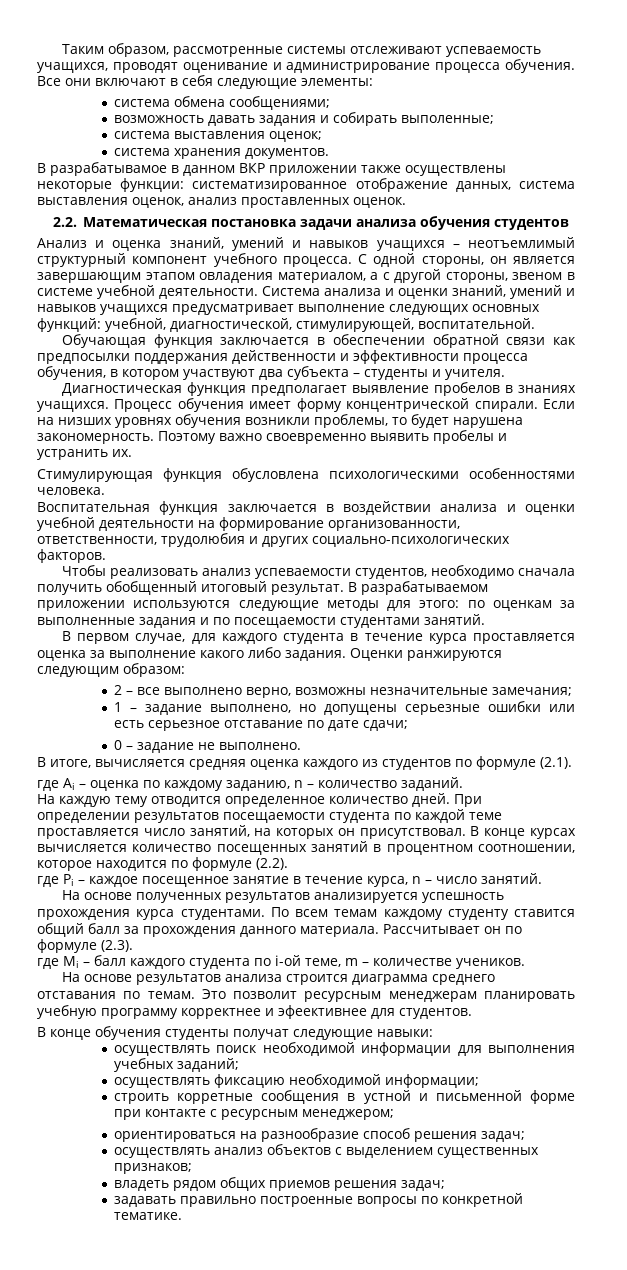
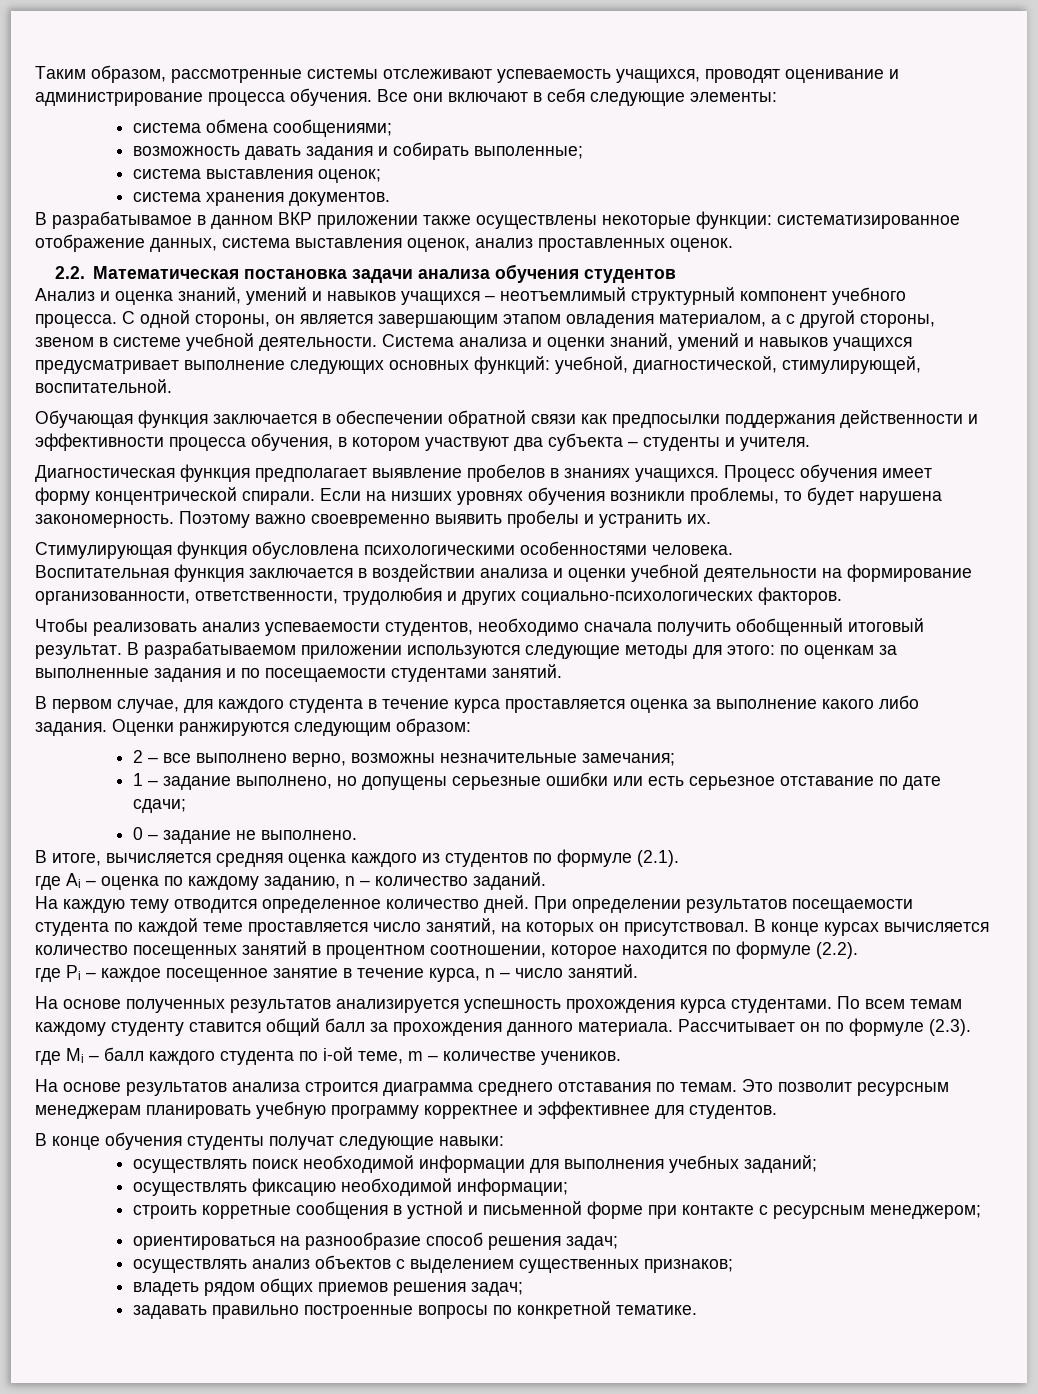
- Это позволит ресурсным менеджерам планировать учебную программу корректнее и эфеективнее для студентов.
+ Это позволит ресурсным менеджерам планировать учебную программу корректнее и эффективнее для студентов.

